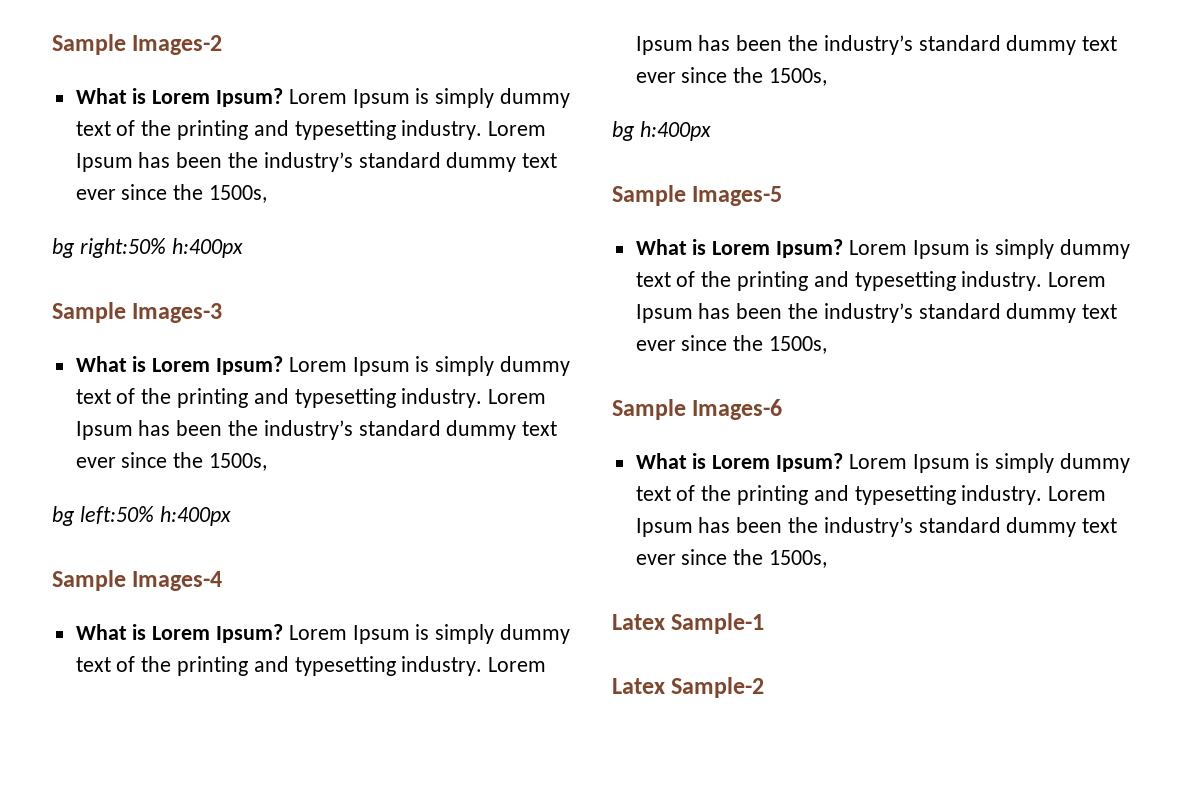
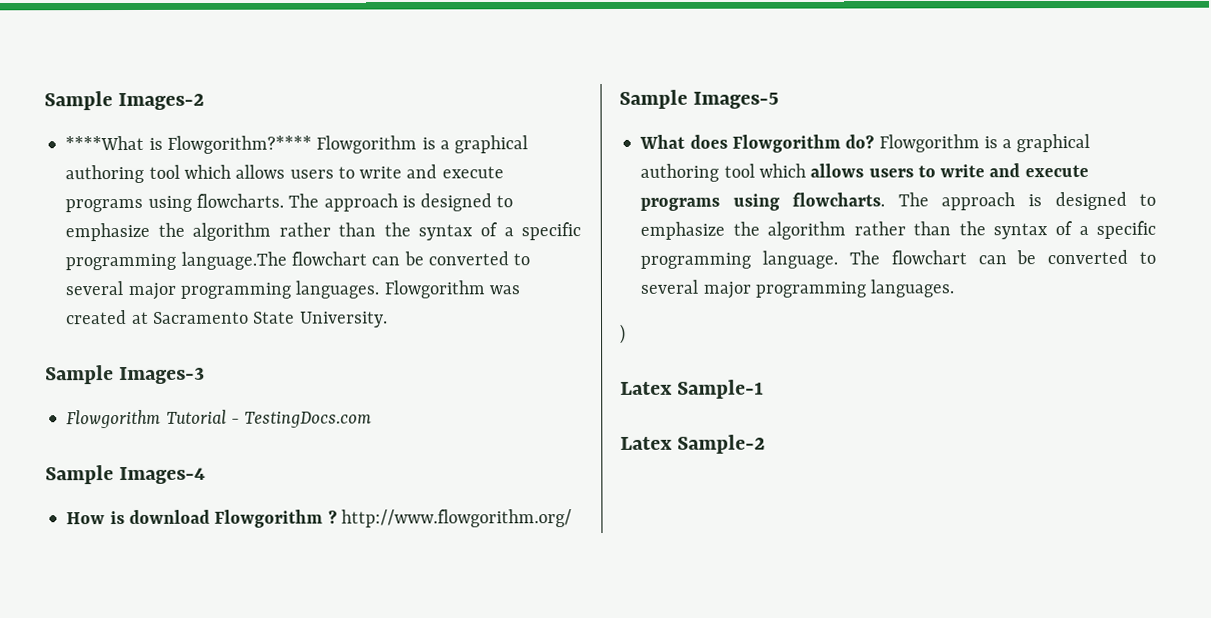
  Sample Images-2
- What is Lorem Ipsum? Lorem Ipsum is simply dummy text of the printing and typesetting industry. Lorem Ipsum has been the industry’s standard dummy text ever since the 1500s,
- bg right:50% h:400px
+ ****What is Flowgorithm?**** Flowgorithm is a graphical authoring tool which allows users to write and execute programs using flowcharts. The approach is designed to emphasize the algorithm rather than the syntax of a specific programming language.The flowchart can be converted to several major programming languages. Flowgorithm was created at Sacramento State University.
  Sample Images-3
- What is Lorem Ipsum? Lorem Ipsum is simply dummy text of the printing and typesetting industry. Lorem Ipsum has been the industry’s standard dummy text ever since the 1500s,
- bg left:50% h:400px
+ Flowgorithm Tutorial - TestingDocs.com
  Sample Images-4
- What is Lorem Ipsum? Lorem Ipsum is simply dummy text of the printing and typesetting industry. Lorem Ipsum has been the industry’s standard dummy text ever since the 1500s,
- bg h:400px
+ How is download Flowgorithm ? http://www.flowgorithm.org/
  Sample Images-5
- What is Lorem Ipsum? Lorem Ipsum is simply dummy text of the printing and typesetting industry. Lorem Ipsum has been the industry’s standard dummy text ever since the 1500s,
- Sample Images-6
- What is Lorem Ipsum? Lorem Ipsum is simply dummy text of the printing and typesetting industry. Lorem Ipsum has been the industry’s standard dummy text ever since the 1500s,
+ What does Flowgorithm do? Flowgorithm is a graphical authoring tool which allows users to write and execute programs using flowcharts. The approach is designed to emphasize the algorithm rather than the syntax of a specific programming language. The flowchart can be converted to several major programming languages.
+ )

